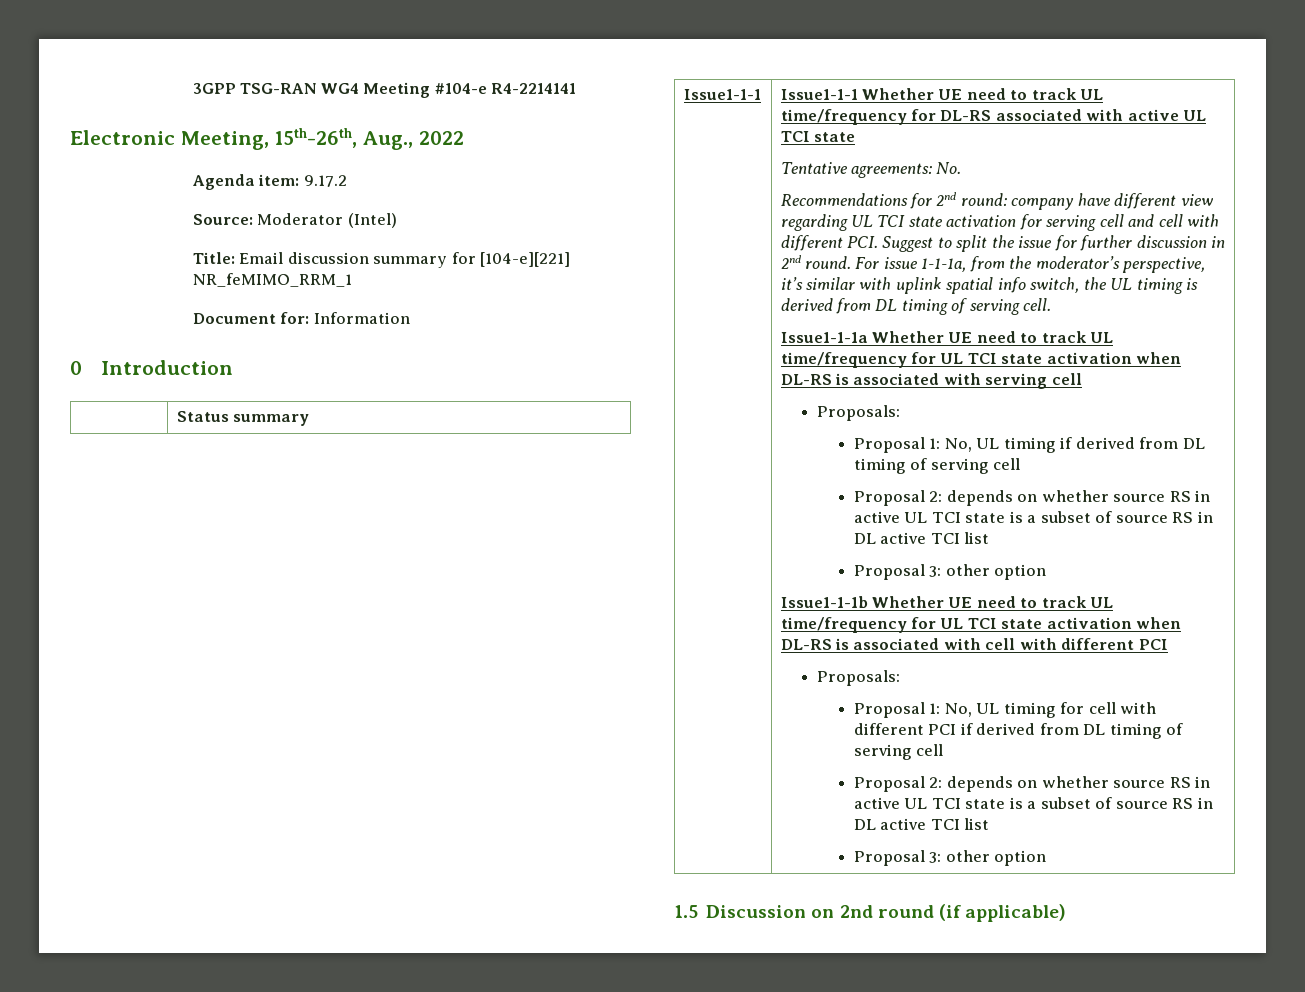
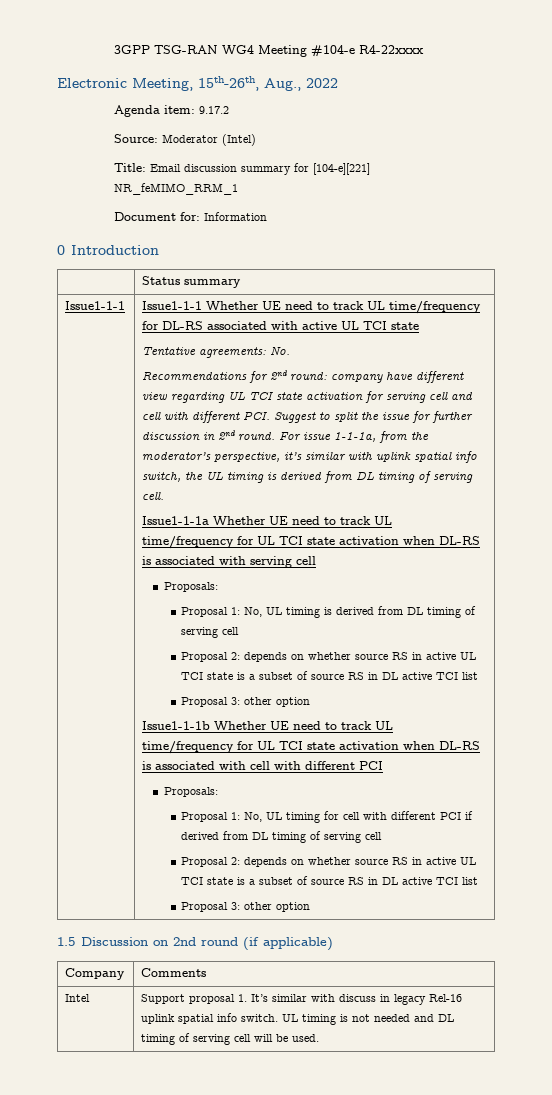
- 3GPP TSG-RAN WG4 Meeting #104-e R4-2214141
+ 3GPP TSG-RAN WG4 Meeting #104-e R4-22xxxx
- Proposal 1: No, UL timing if derived from DL timing of serving cell
+ Proposal 1: No, UL timing is derived from DL timing of serving cell
+ Company | Comments
+ Intel | Support proposal 1. It’s similar with discuss in legacy Rel-16 uplink spatial info switch. UL timing is not needed and DL timing of serving cell will be used.

